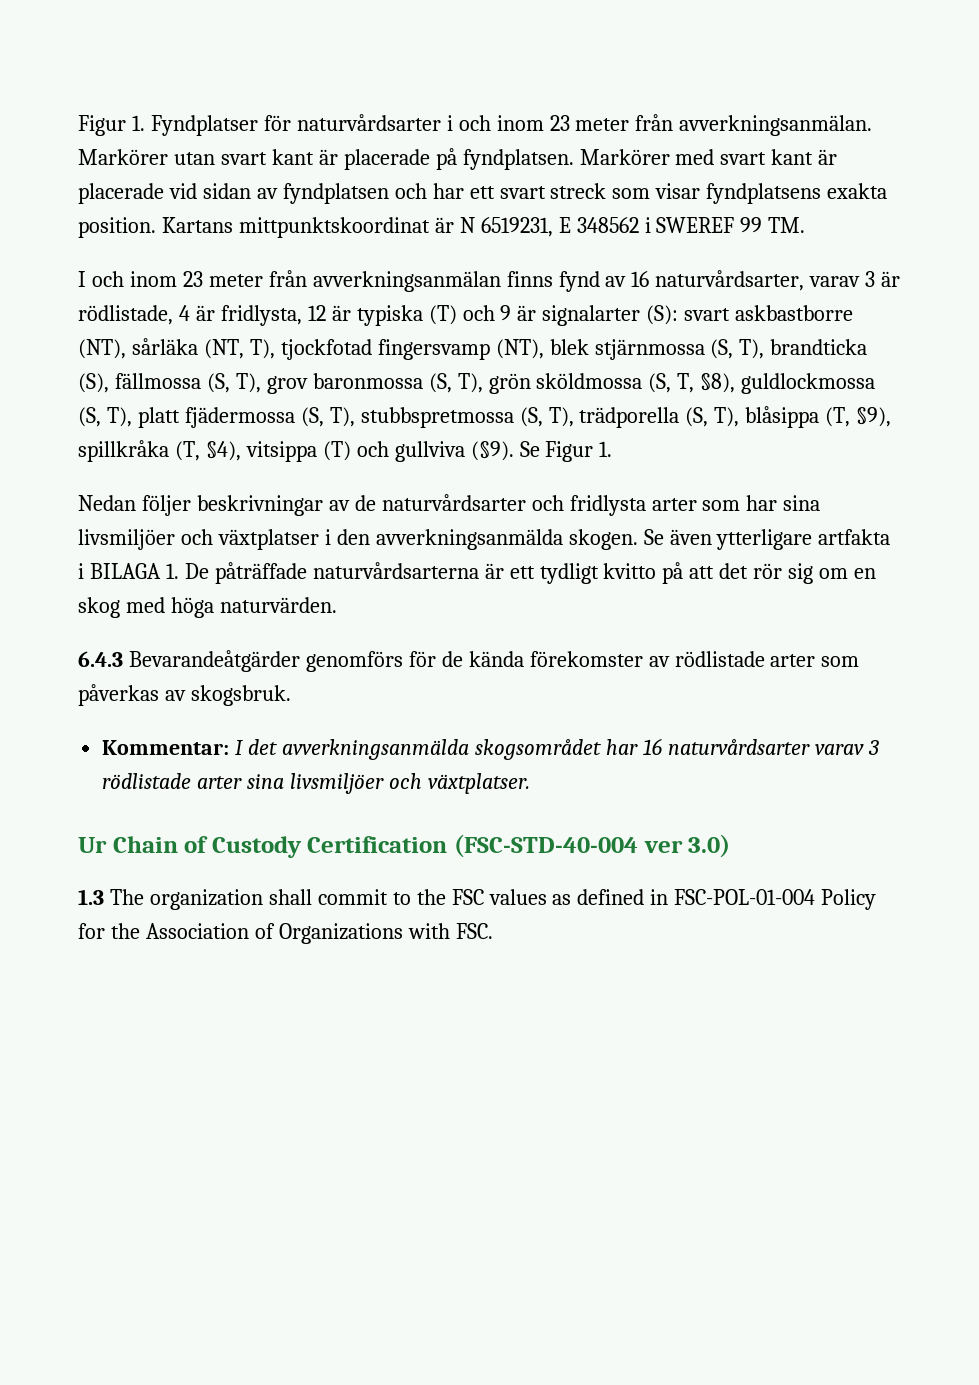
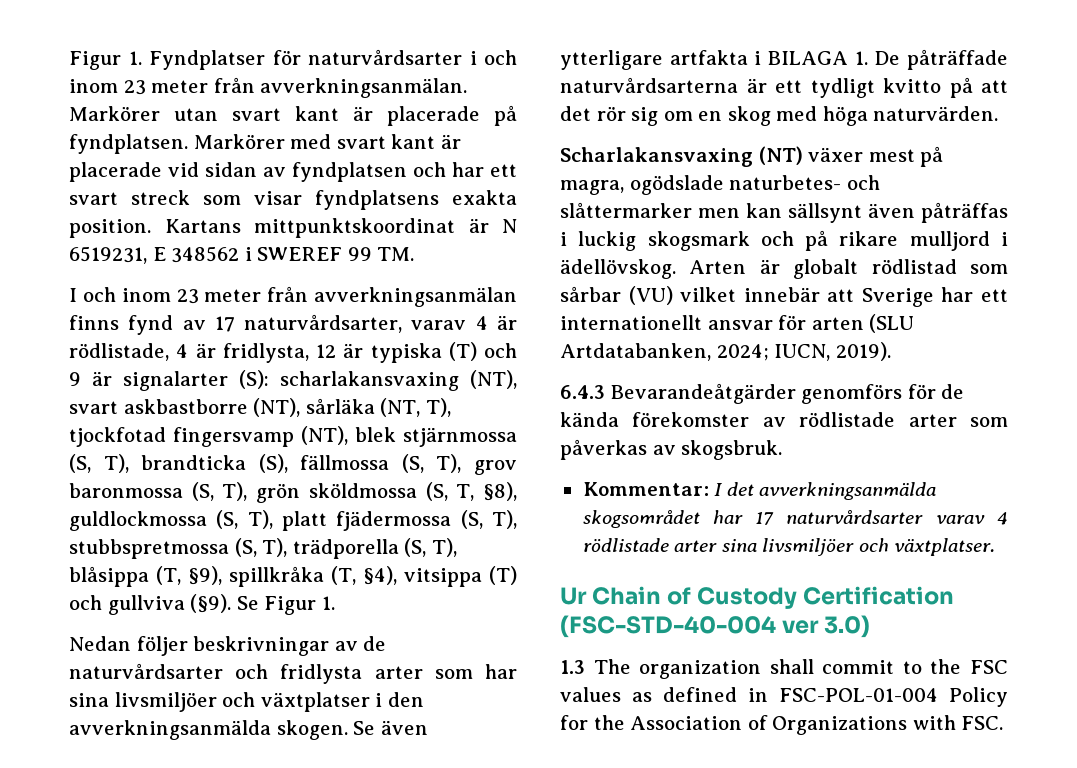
- I och inom 23 meter från avverkningsanmälan finns fynd av 16 naturvårdsarter, varav 3 är rödlistade, 4 är fridlysta, 12 är typiska (T) och 9 är signalarter (S):
+ I och inom 23 meter från avverkningsanmälan finns fynd av 17 naturvårdsarter, varav 4 är rödlistade, 4 är fridlysta, 12 är typiska (T) och 9 är signalarter (S):
- svart askbastborre (NT), sårläka (NT, T), tjockfotad fingersvamp (NT), blek stjärnmossa (S, T), brandticka (S), fällmossa (S, T), grov baronmossa (S, T), grön sköldmossa (S, T, §8), guldlockmossa (S, T), platt fjädermossa (S, T), stubbspretmossa (S, T), trädporella (S, T), blåsippa (T, §9), spillkråka (T, §4), vitsippa (T) och gullviva (§9).
+ scharlakansvaxing (NT), svart askbastborre (NT), sårläka (NT, T), tjockfotad fingersvamp (NT), blek stjärnmossa (S, T), brandticka (S), fällmossa (S, T), grov baronmossa (S, T), grön sköldmossa (S, T, §8), guldlockmossa (S, T), platt fjädermossa (S, T), stubbspretmossa (S, T), trädporella (S, T), blåsippa (T, §9), spillkråka (T, §4), vitsippa (T) och gullviva (§9).
+ Scharlakansvaxing (NT) växer mest på magra, ogödslade naturbetes- och slåttermarker men kan sällsynt även påträffas i luckig skogsmark och på rikare mulljord i ädellövskog. Arten är globalt rödlistad som sårbar (VU) vilket innebär att Sverige har ett internationellt ansvar för arten (SLU Artdatabanken, 2024; IUCN, 2019).
- Kommentar: I det avverkningsanmälda skogsområdet har 16 naturvårdsarter varav 3 rödlistade arter sina livsmiljöer och växtplatser.
+ Kommentar: I det avverkningsanmälda skogsområdet har 17 naturvårdsarter varav 4 rödlistade arter sina livsmiljöer och växtplatser.

